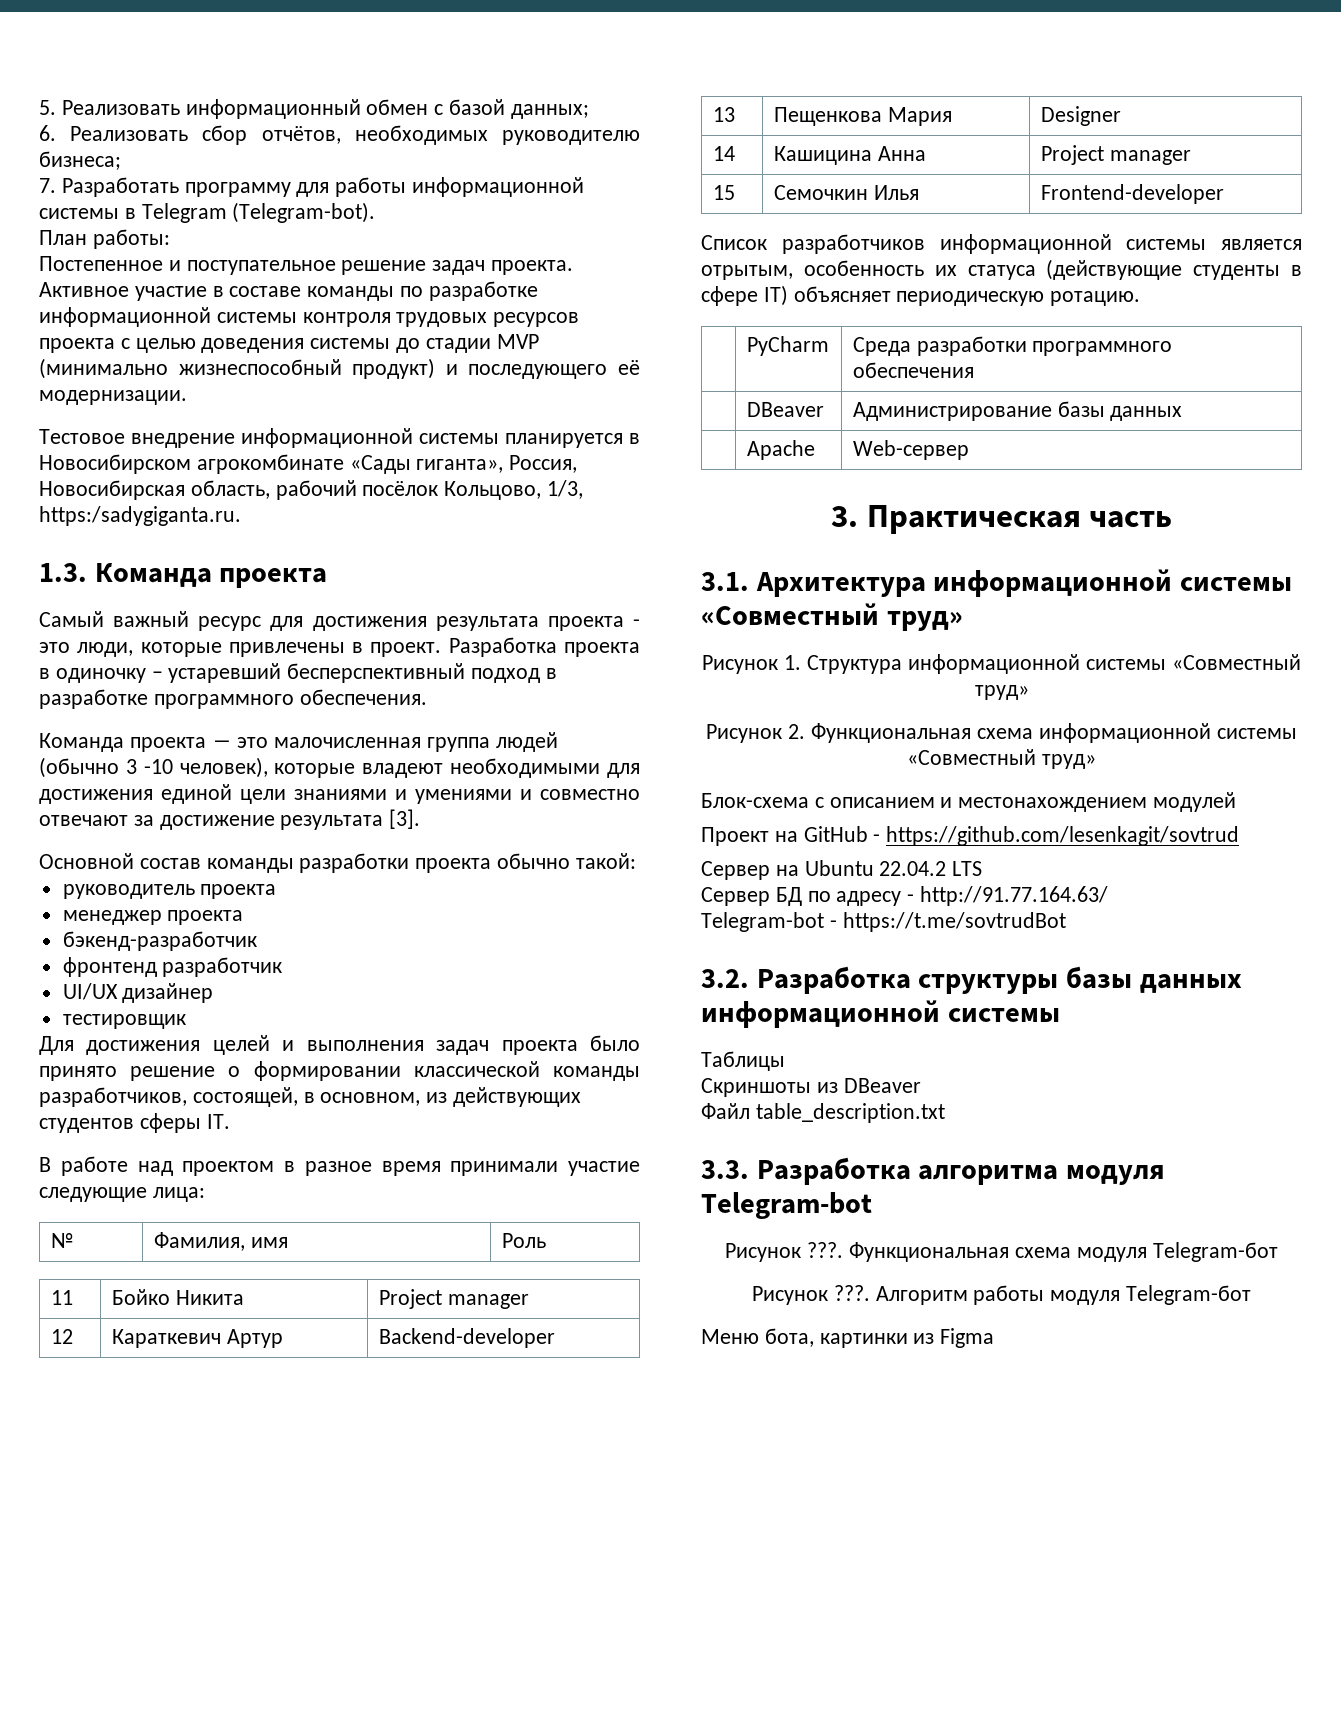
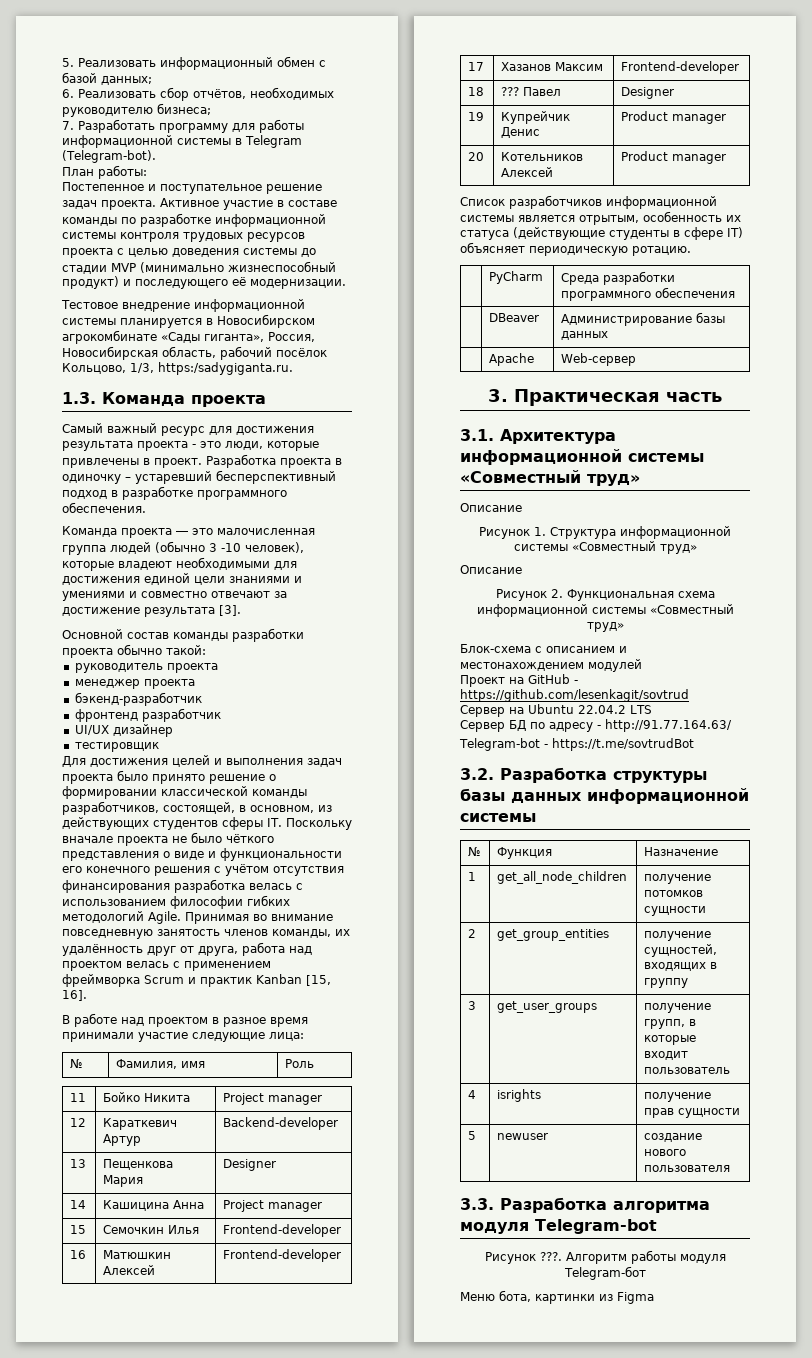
- Для достижения целей и выполнения задач проекта было принято решение о формировании классической команды разработчиков, состоящей, в основном, из действующих студентов сферы IT.
+ Для достижения целей и выполнения задач проекта было принято решение о формировании классической команды разработчиков, состоящей, в основном, из действующих студентов сферы IT. Поскольку вначале проекта не было чёткого представления о виде и функциональности его конечного решения с учётом отсутствия финансирования разработка велась с использованием философии гибких методологий Agile. Принимая во внимание повседневную занятость членов команды, их удалённость друг от друга, работа над проектом велась с применением фреймворка Scrum и практик Kanban [15, 16].
+ 16 | Матюшкин Алексей | Frontend-developer
+ 17 | Хазанов Максим | Frontend-developer
+ 18 | ??? Павел | Designer
+ 19 | Купрейчик Денис | Product manager
+ 20 | Котельников Алексей | Product manager
  3.1. Архитектура информационной системы «Совместный труд»
+ Описание
  Рисунок 1. Структура информационной системы «Совместный труд»
+ Описание
- Таблицы
- Скриншоты из DBeaver
- Файл table_description.txt
+ № | Функция | Назначение
+ 1 | get_all_node_children | получение потомков сущности
+ 2 | get_group_entities | получение сущностей, входящих в группу
+ 3 | get_user_groups | получение групп, в которые входит пользователь
+ 4 | isrights | получение прав сущности
+ 5 | newuser | создание нового пользователя
- Рисунок ???. Функциональная схема модуля Telegram-бот

